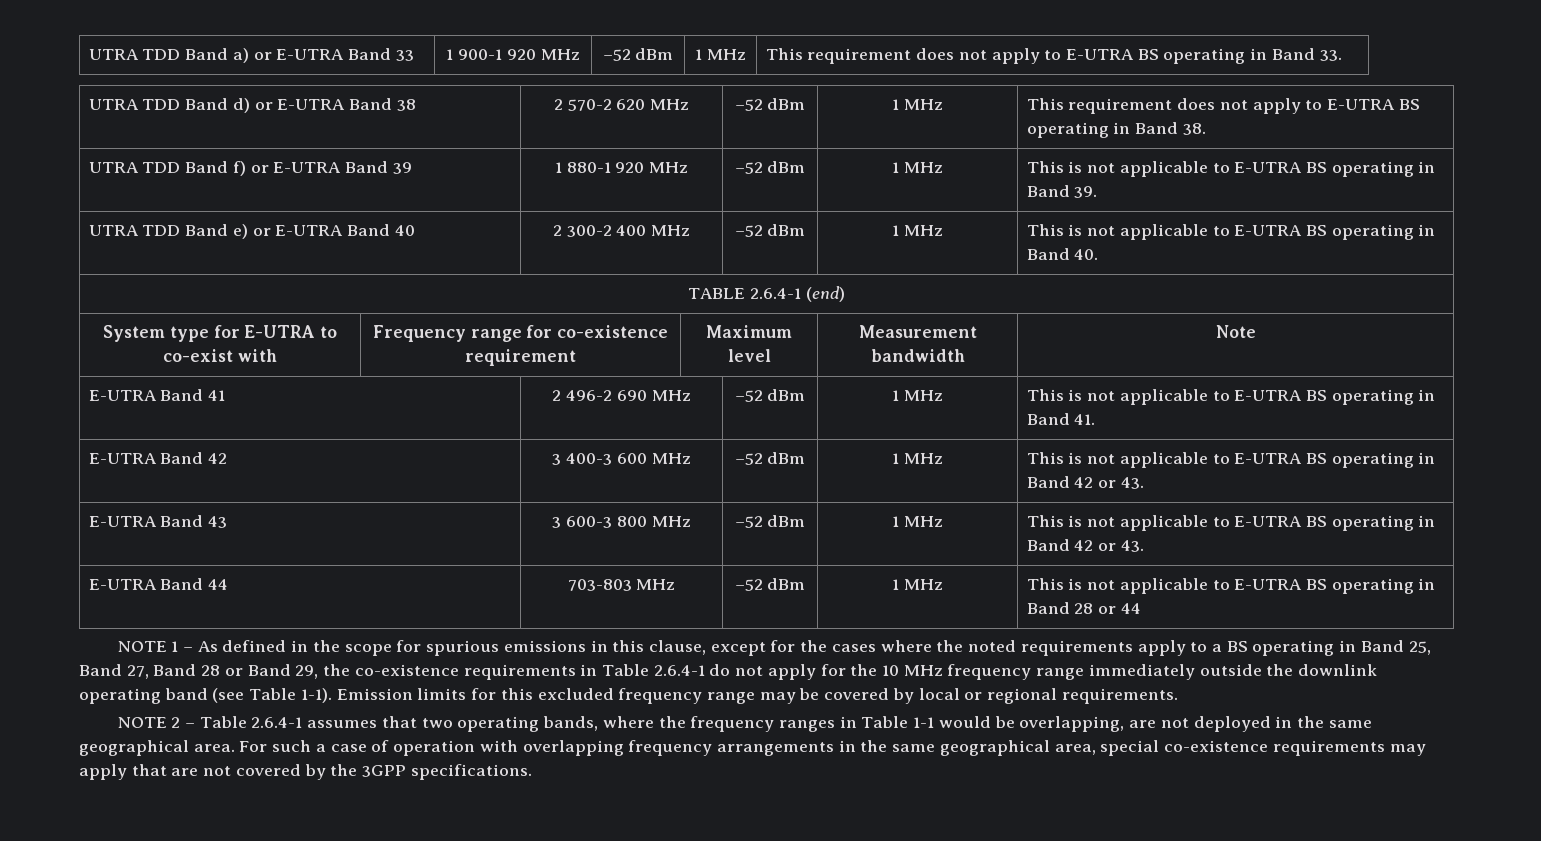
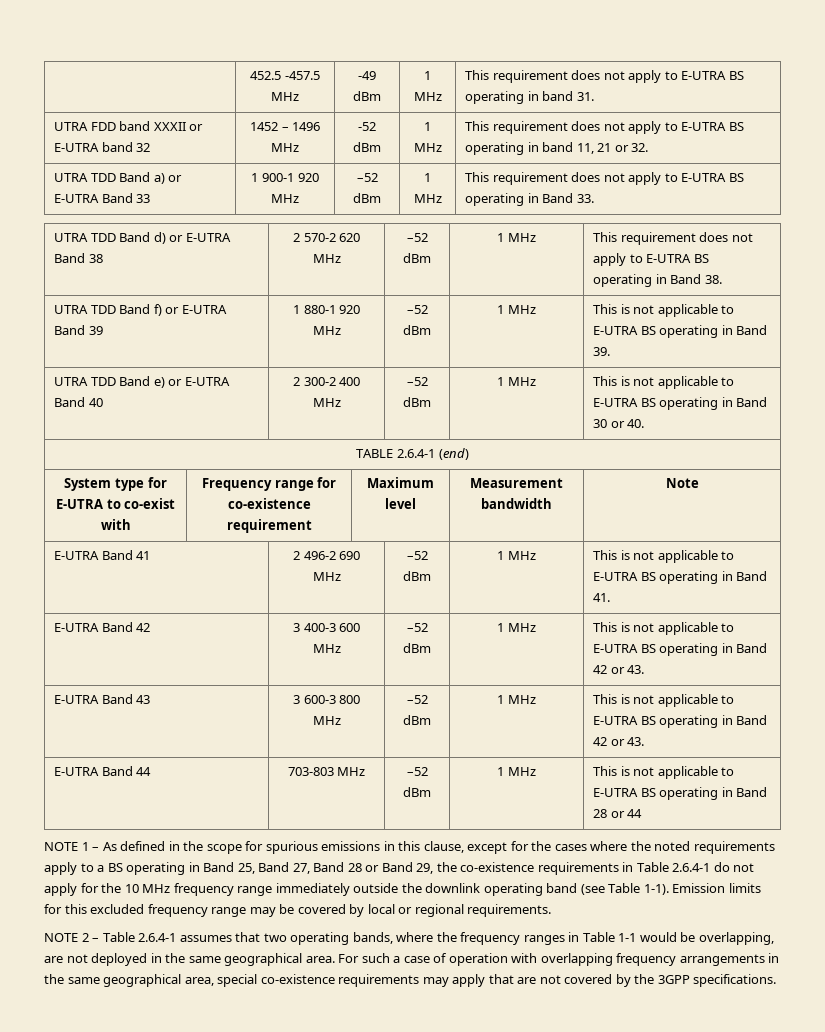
+ | 452.5 -457.5 MHz | -49 dBm | 1 MHz | This requirement does not apply to E-UTRA BS operating in band 31.
+ UTRA FDD band XXXII or E-UTRA band 32 | 1452 – 1496 MHz | -52 dBm | 1 MHz | This requirement does not apply to E-UTRA BS operating in band 11, 21 or 32.
- UTRA TDD Band e) or E-UTRA Band 40 | 2 300-2 400 MHz | –52 dBm | 1 MHz | This is not applicable to E-UTRA BS operating in Band 40.
+ UTRA TDD Band e) or E-UTRA Band 40 | 2 300-2 400 MHz | –52 dBm | 1 MHz | This is not applicable to E-UTRA BS operating in Band 30 or 40.

